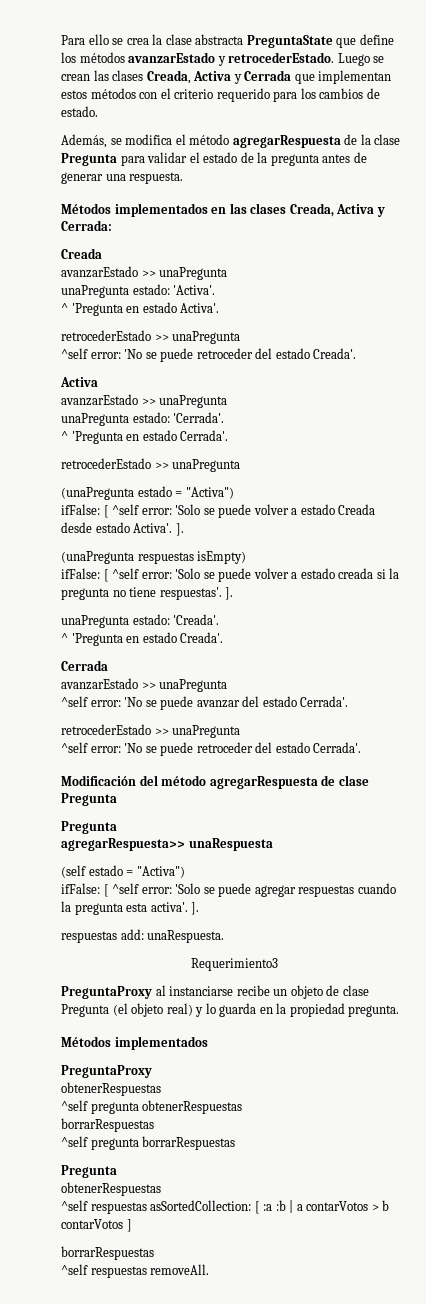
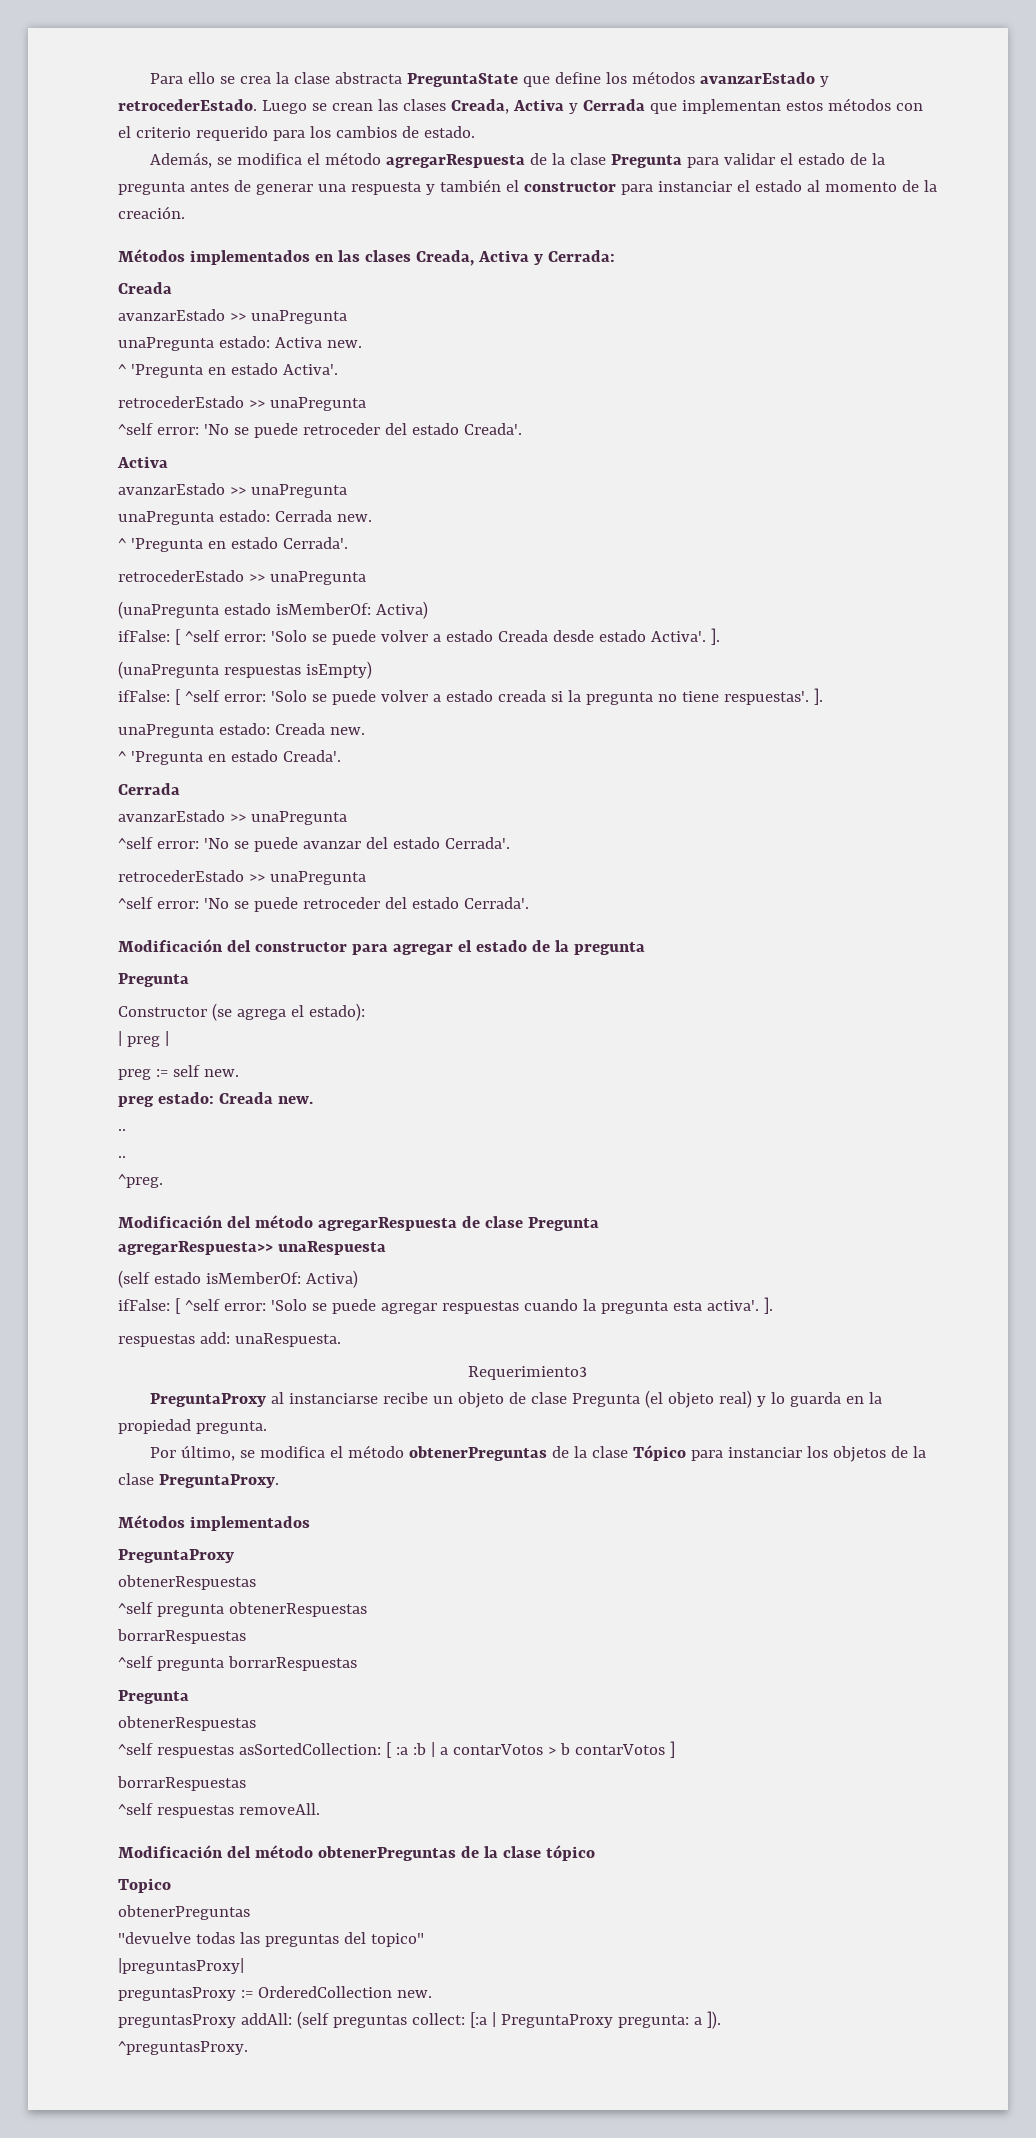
- Además, se modifica el método agregarRespuesta de la clase Pregunta para validar el estado de la pregunta antes de generar una respuesta.
+ Además, se modifica el método agregarRespuesta de la clase Pregunta para validar el estado de la pregunta antes de generar una respuesta y también el constructor para instanciar el estado al momento de la creación.
- unaPregunta estado: 'Activa'.
+ unaPregunta estado: Activa new.
- unaPregunta estado: 'Cerrada'.
+ unaPregunta estado: Cerrada new.
- (unaPregunta estado = "Activa")
+ (unaPregunta estado isMemberOf: Activa)
- unaPregunta estado: 'Creada'.
+ unaPregunta estado: Creada new.
+ Modificación del constructor para agregar el estado de la pregunta
+ Pregunta
+ Constructor (se agrega el estado):
+ | preg |
+ preg := self new.
+ preg estado: Creada new.
+ ..
+ ..
+ ^preg.
  Modificación del método agregarRespuesta de clase Pregunta
- Pregunta
- (self estado = "Activa")
+ (self estado isMemberOf: Activa)
+ Por último, se modifica el método obtenerPreguntas de la clase Tópico para instanciar los objetos de la clase PreguntaProxy.
+ Modificación del método obtenerPreguntas de la clase tópico
+ Topico
+ obtenerPreguntas
+ "devuelve todas las preguntas del topico"
+ |preguntasProxy|
+ preguntasProxy := OrderedCollection new.
+ preguntasProxy addAll: (self preguntas collect: [:a | PreguntaProxy pregunta: a ]).
+ ^preguntasProxy.

